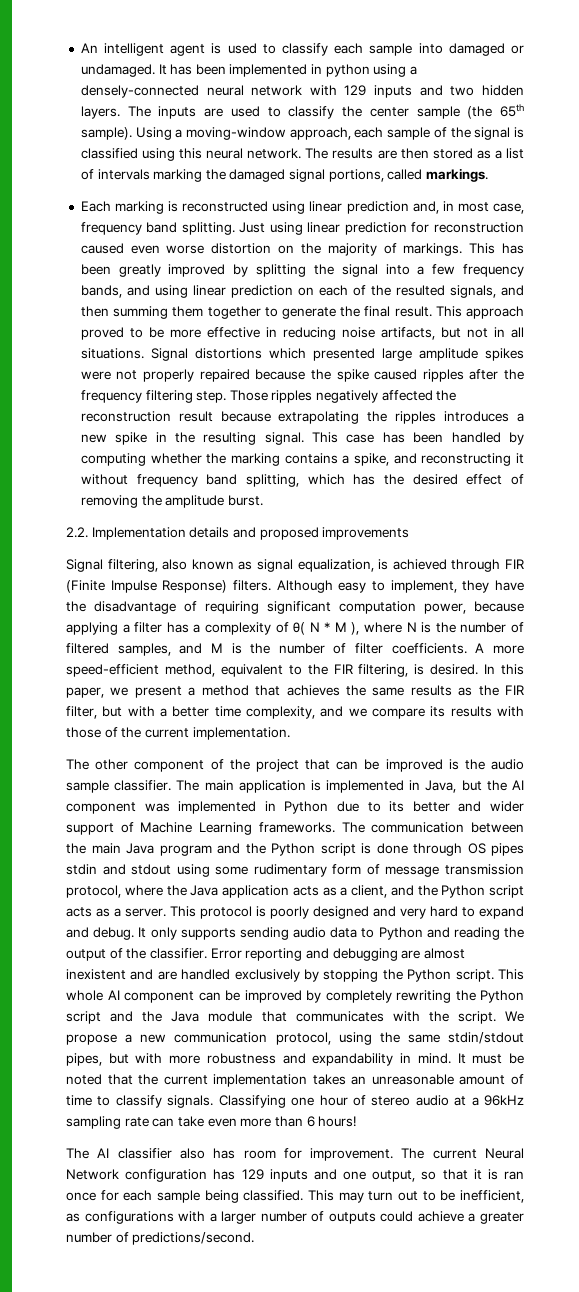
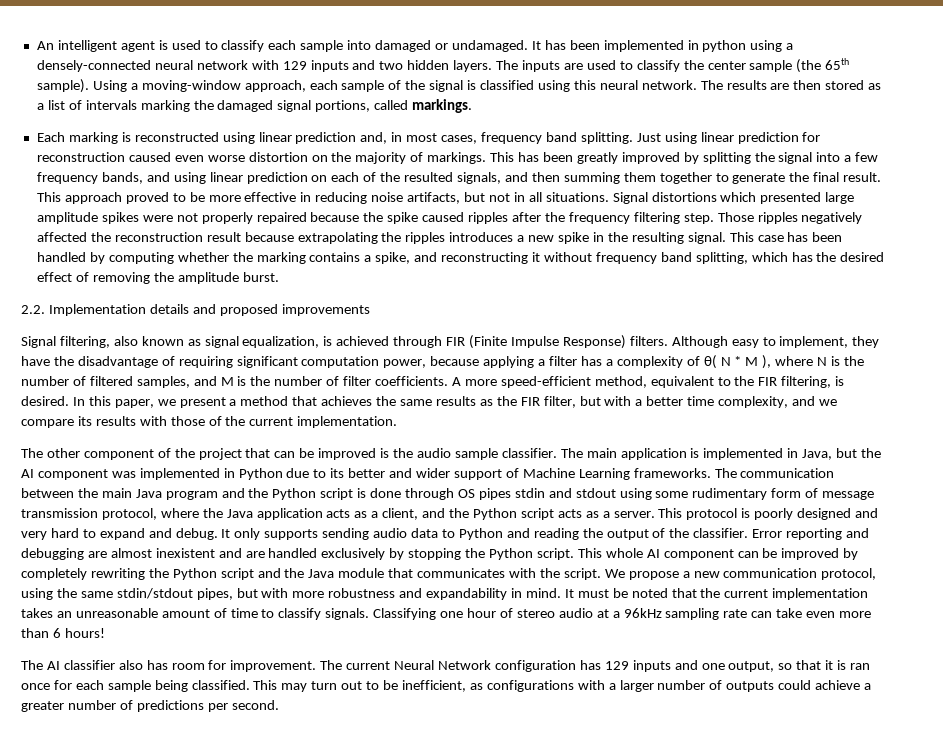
- Each marking is reconstructed using linear prediction and, in most case, frequency band splitting.
+ Each marking is reconstructed using linear prediction and, in most cases, frequency band splitting.
- This may turn out to be inefficient, as configurations with a larger number of outputs could achieve a greater number of predictions/second.
+ This may turn out to be inefficient, as configurations with a larger number of outputs could achieve a greater number of predictions per second.

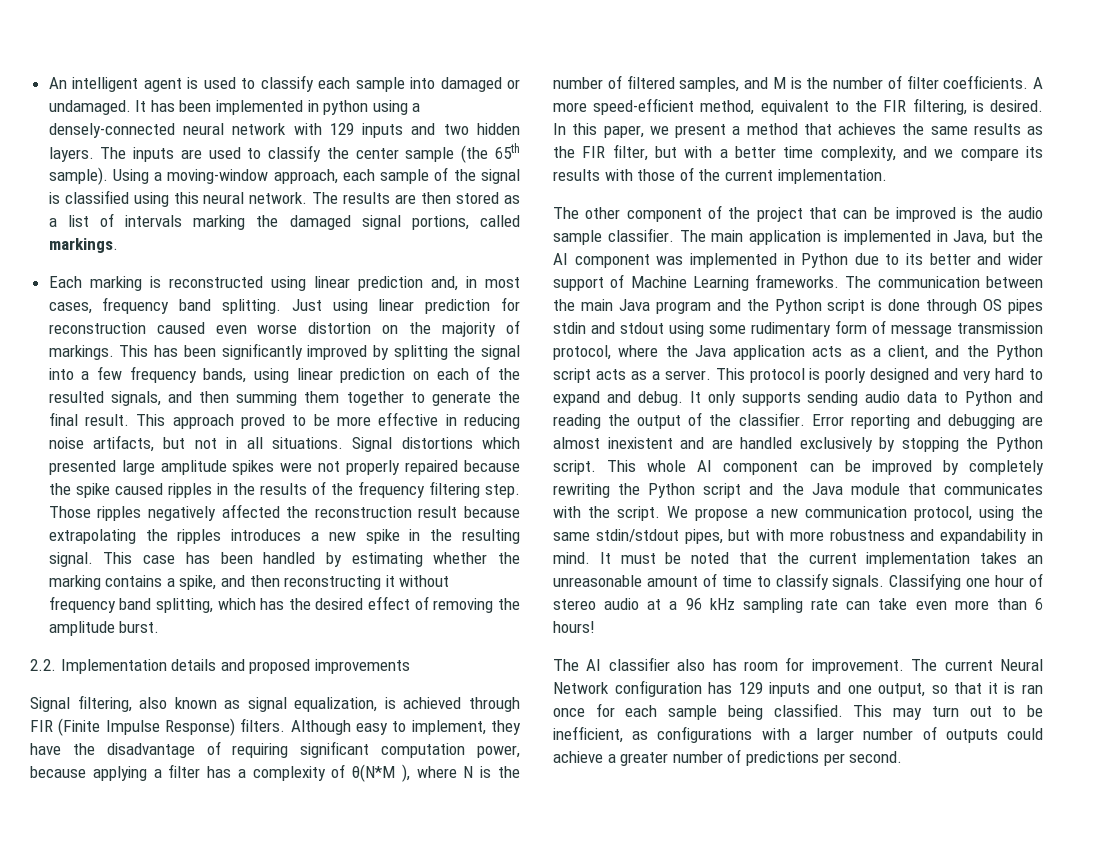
- This has been greatly improved by splitting the signal into a few frequency bands, and using linear prediction on each of the resulted signals, and then summing them together to generate the final result.
+ This has been significantly improved by splitting the signal into a few frequency bands, using linear prediction on each of the resulted signals, and then summing them together to generate the final result.
- Signal distortions which presented large amplitude spikes were not properly repaired because the spike caused ripples after the frequency filtering step.
+ Signal distortions which presented large amplitude spikes were not properly repaired because the spike caused ripples in the results of the frequency filtering step.
- This case has been handled by computing whether the marking contains a spike, and reconstructing it without frequency band splitting, which has the desired effect of removing the amplitude burst.
+ This case has been handled by estimating whether the marking contains a spike, and then reconstructing it without frequency band splitting, which has the desired effect of removing the amplitude burst.
- Although easy to implement, they have the disadvantage of requiring significant computation power, because applying a filter has a complexity of θ( N * M ), where N is the number of filtered samples, and M is the number of filter coefficients.
+ Although easy to implement, they have the disadvantage of requiring significant computation power, because applying a filter has a complexity of θ(N*M ), where N is the number of filtered samples, and M is the number of filter coefficients.
- Classifying one hour of stereo audio at a 96kHz sampling rate can take even more than 6 hours!
+ Classifying one hour of stereo audio at a 96 kHz sampling rate can take even more than 6 hours!

